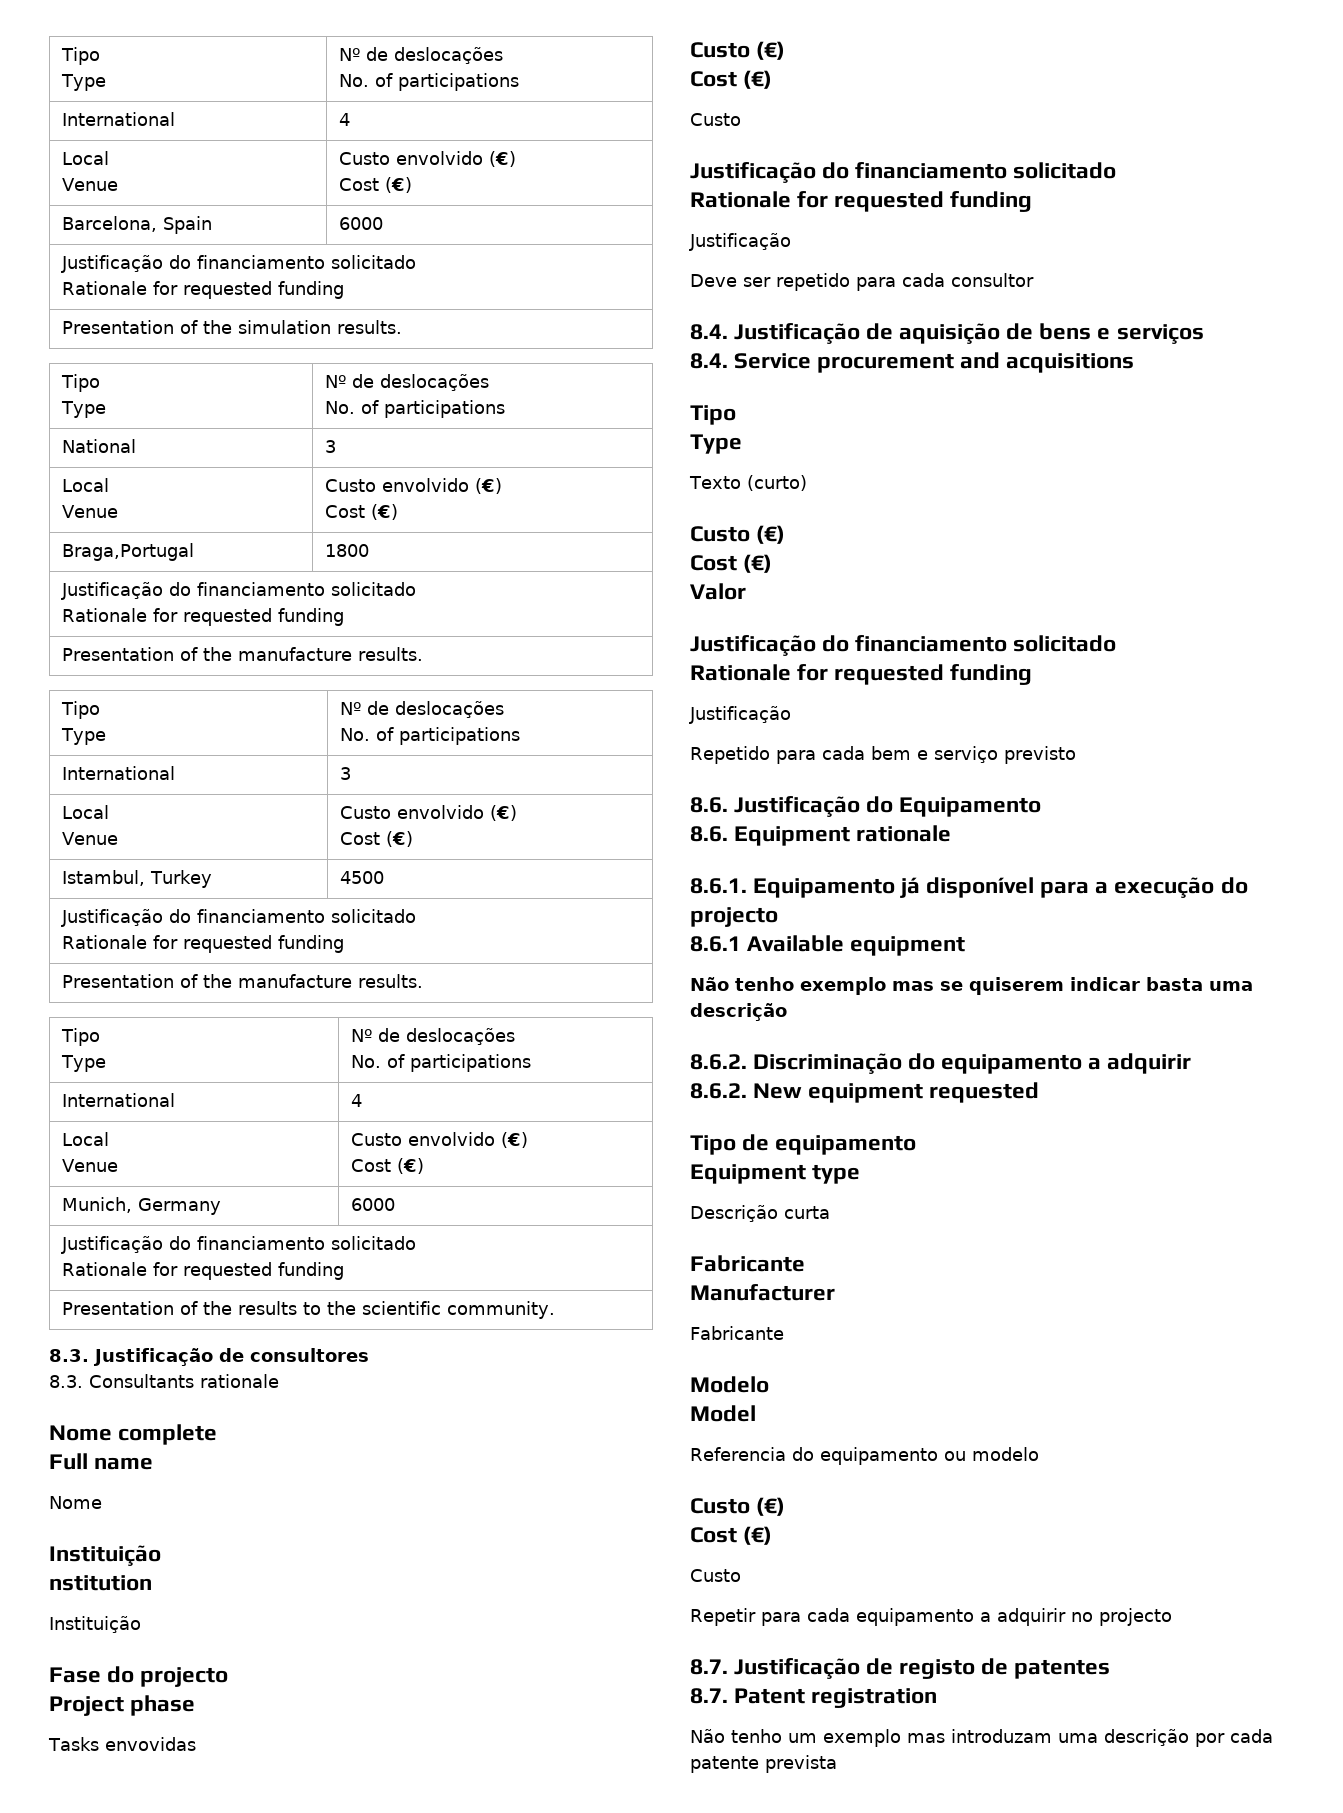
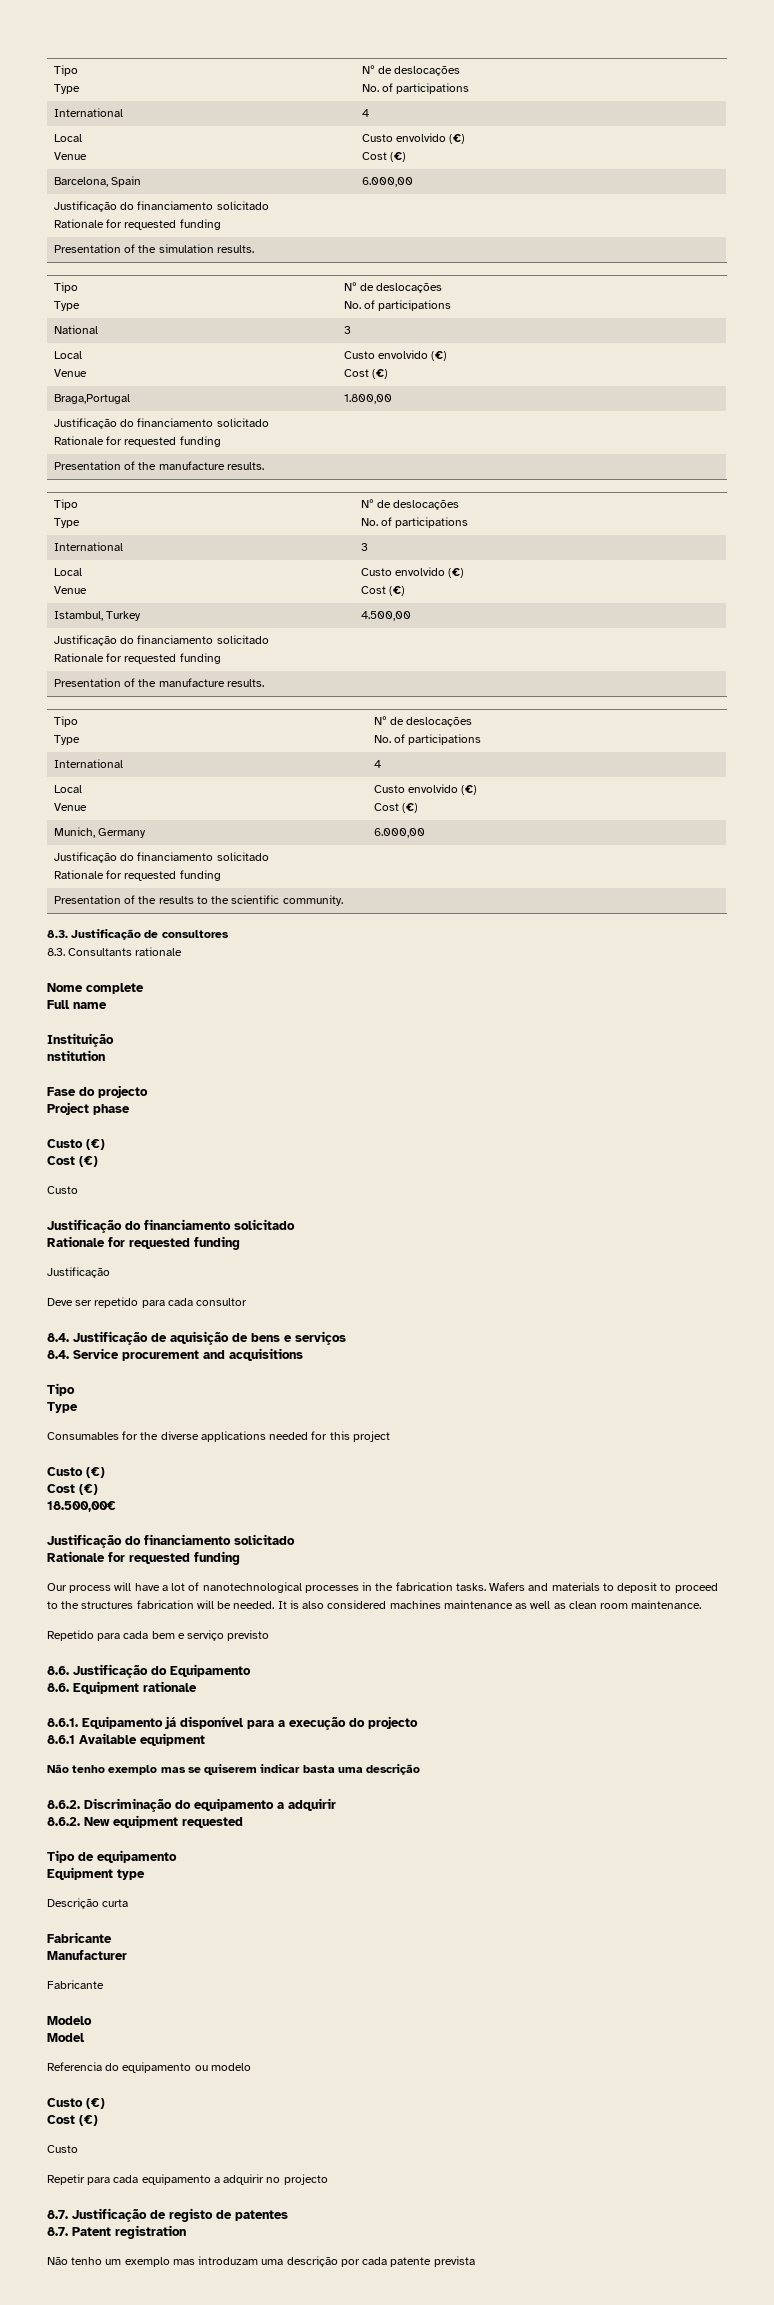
- Barcelona, Spain | 6000
+ Barcelona, Spain | 6.000,00
- Braga,Portugal | 1800
+ Braga,Portugal | 1.800,00
- Istambul, Turkey | 4500
+ Istambul, Turkey | 4.500,00
- Munich, Germany | 6000
+ Munich, Germany | 6.000,00
  Full name
- Nome
  nstitution
- Instituição
- Tasks envovidas
- Texto (curto)
+ Consumables for the diverse applications needed for this project
  Custo (€)
  Cost (€)
- Valor
+ 18.500,00€
  Justificação do financiamento solicitado
  Rationale for requested funding
- Justificação
+ Our process will have a lot of nanotechnological processes in the fabrication tasks. Wafers and materials to deposit to proceed to the structures fabrication will be needed. It is also considered machines maintenance as well as clean room maintenance.

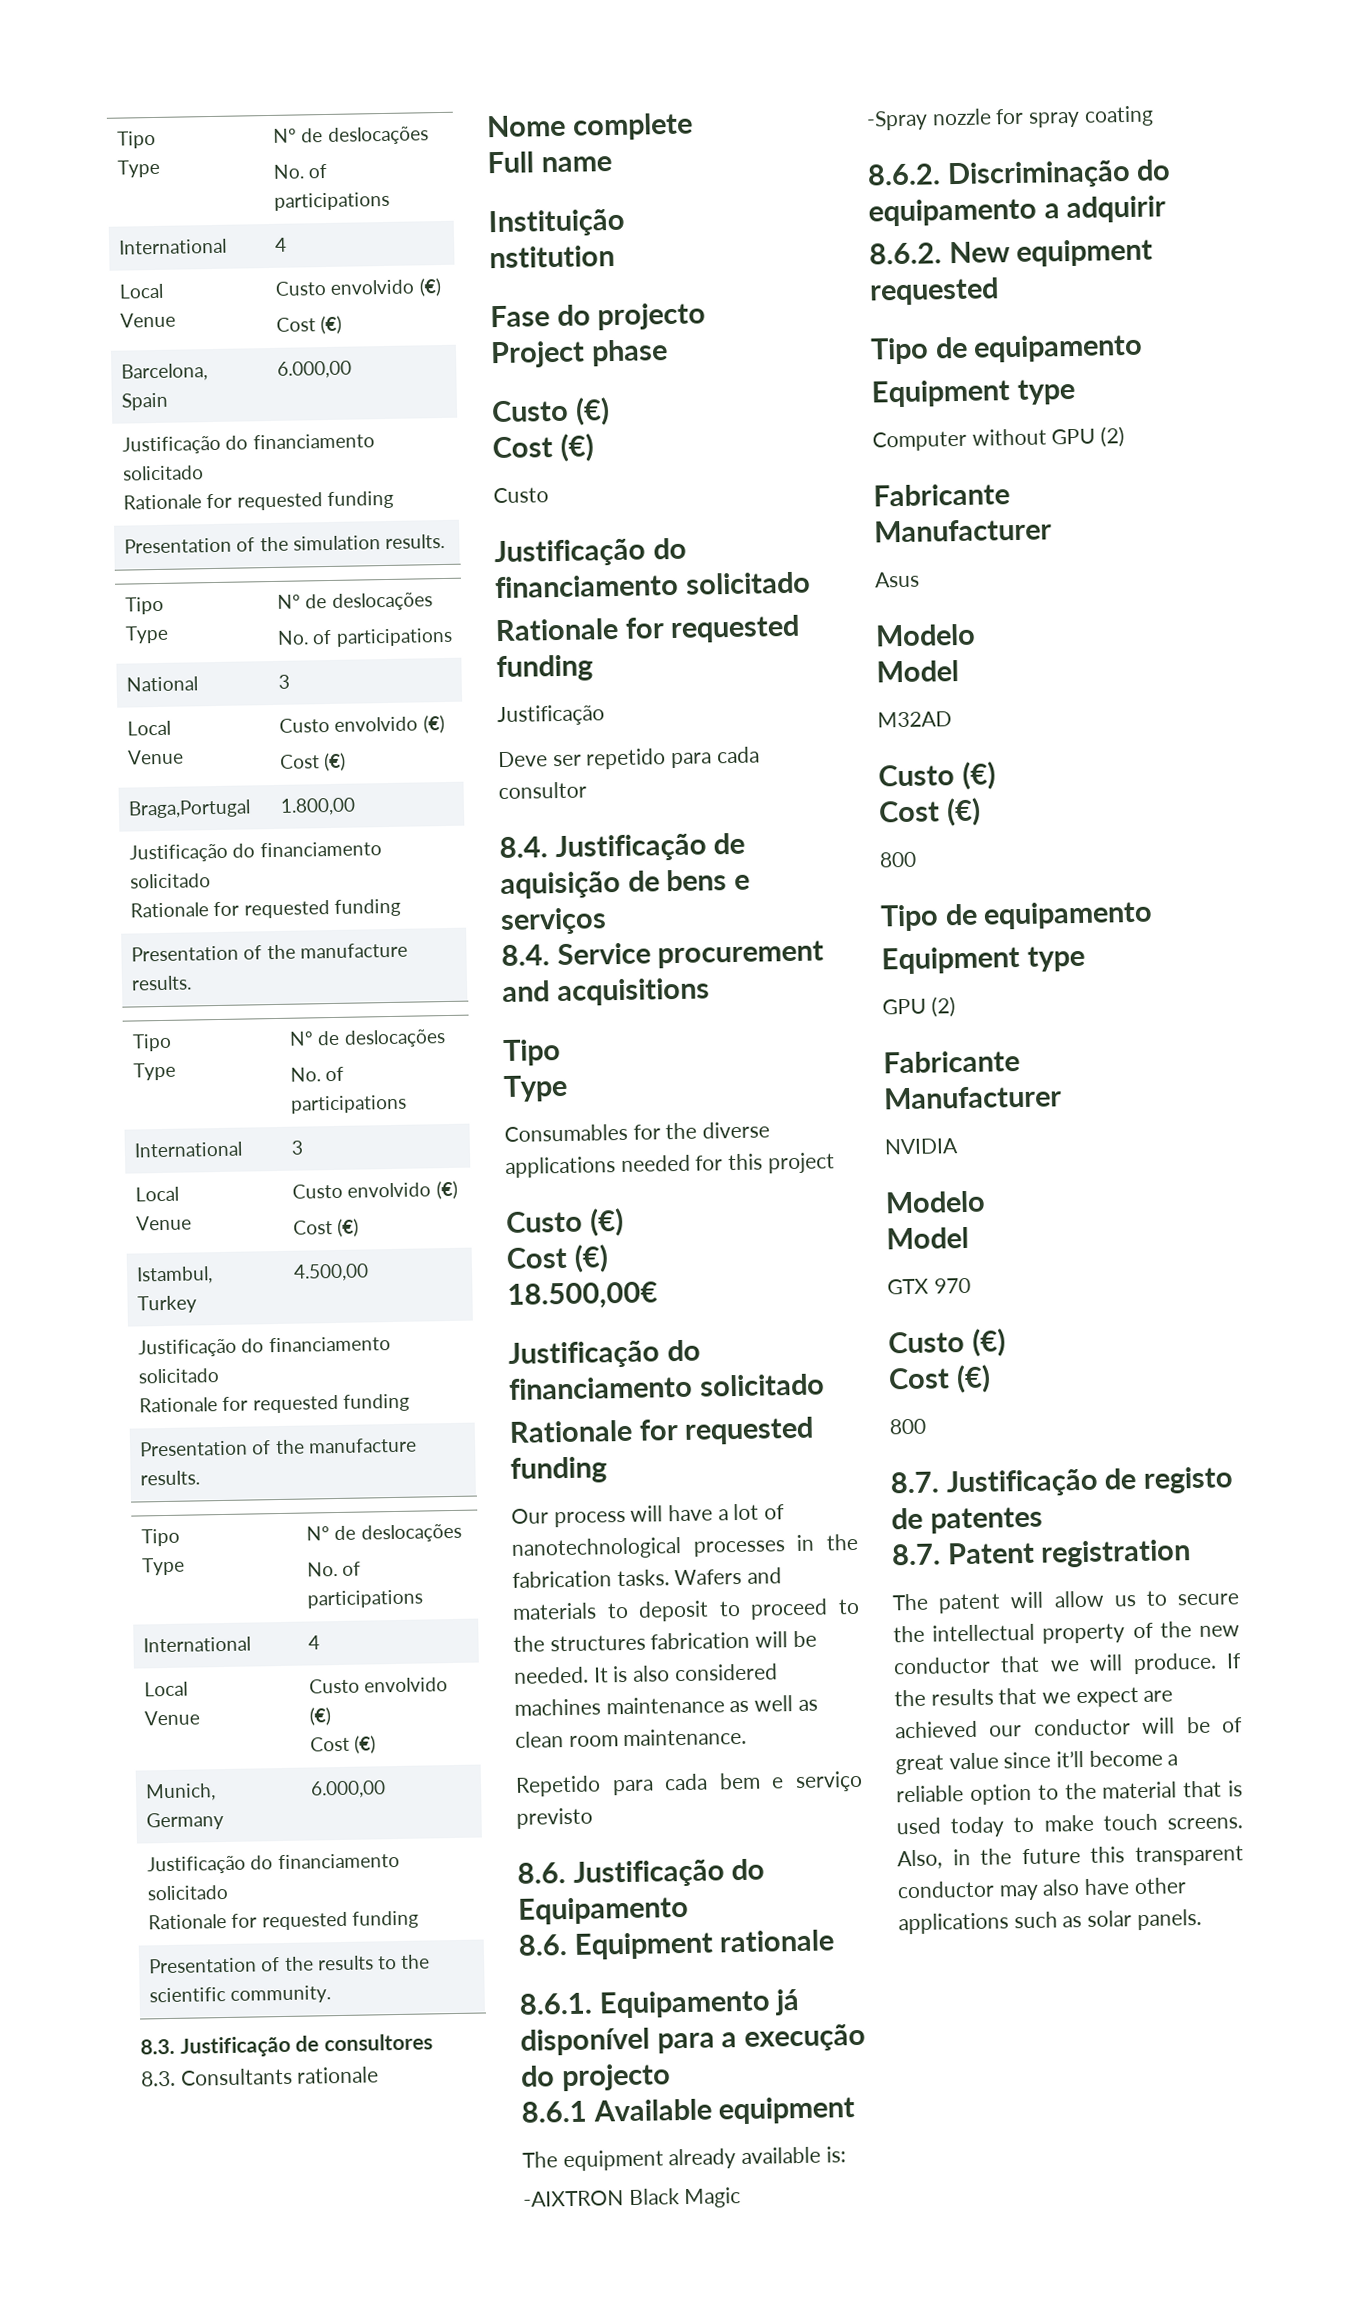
- Não tenho exemplo mas se quiserem indicar basta uma descrição
+ The equipment already available is:
+ -AIXTRON Black Magic
+ -Spray nozzle for spray coating
- Descrição curta
+ Computer without GPU (2)
  Fabricante
  Manufacturer
- Fabricante
+ Asus
  Modelo
  Model
- Referencia do equipamento ou modelo
+ M32AD
  Custo (€)
  Cost (€)
- Custo
- Repetir para cada equipamento a adquirir no projecto
+ 800
+ Tipo de equipamento
+ Equipment type
+ GPU (2)
+ Fabricante
+ Manufacturer
+ NVIDIA
+ Modelo
+ Model
+ GTX 970
+ Custo (€)
+ Cost (€)
+ 800
- Não tenho um exemplo mas introduzam uma descrição por cada patente prevista
+ The patent will allow us to secure the intellectual property of the new conductor that we will produce. If the results that we expect are achieved our conductor will be of great value since it’ll become a reliable option to the material that is used today to make touch screens. Also, in the future this transparent conductor may also have other applications such as solar panels.

